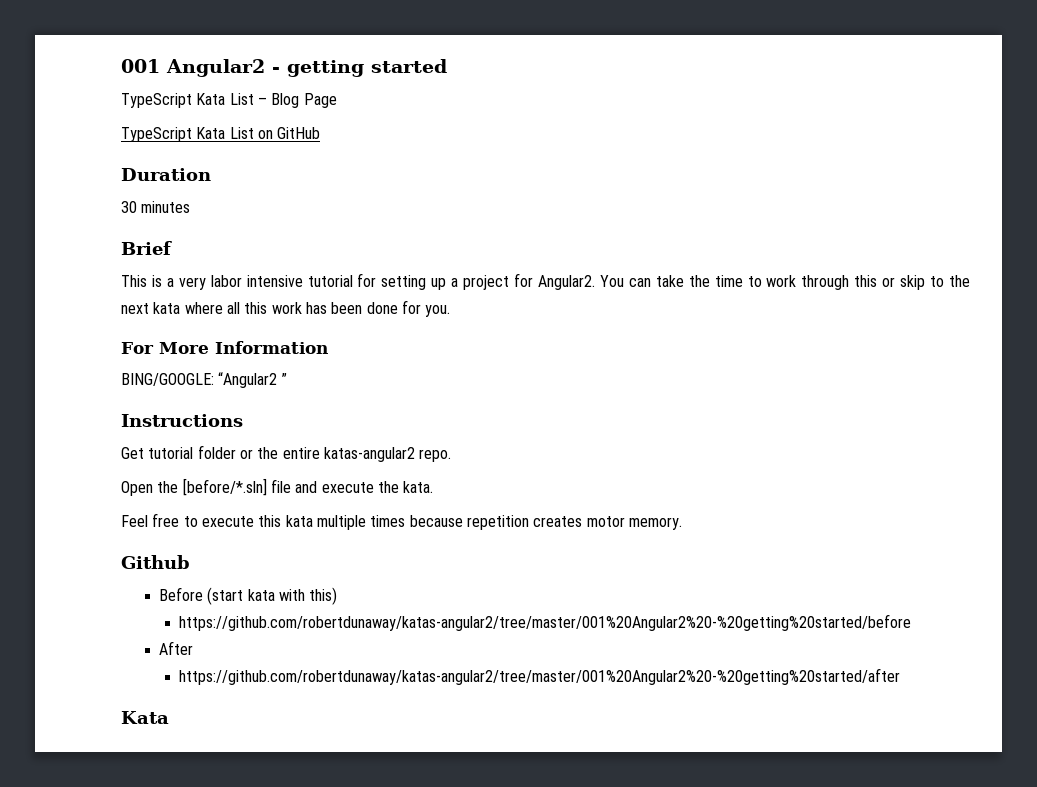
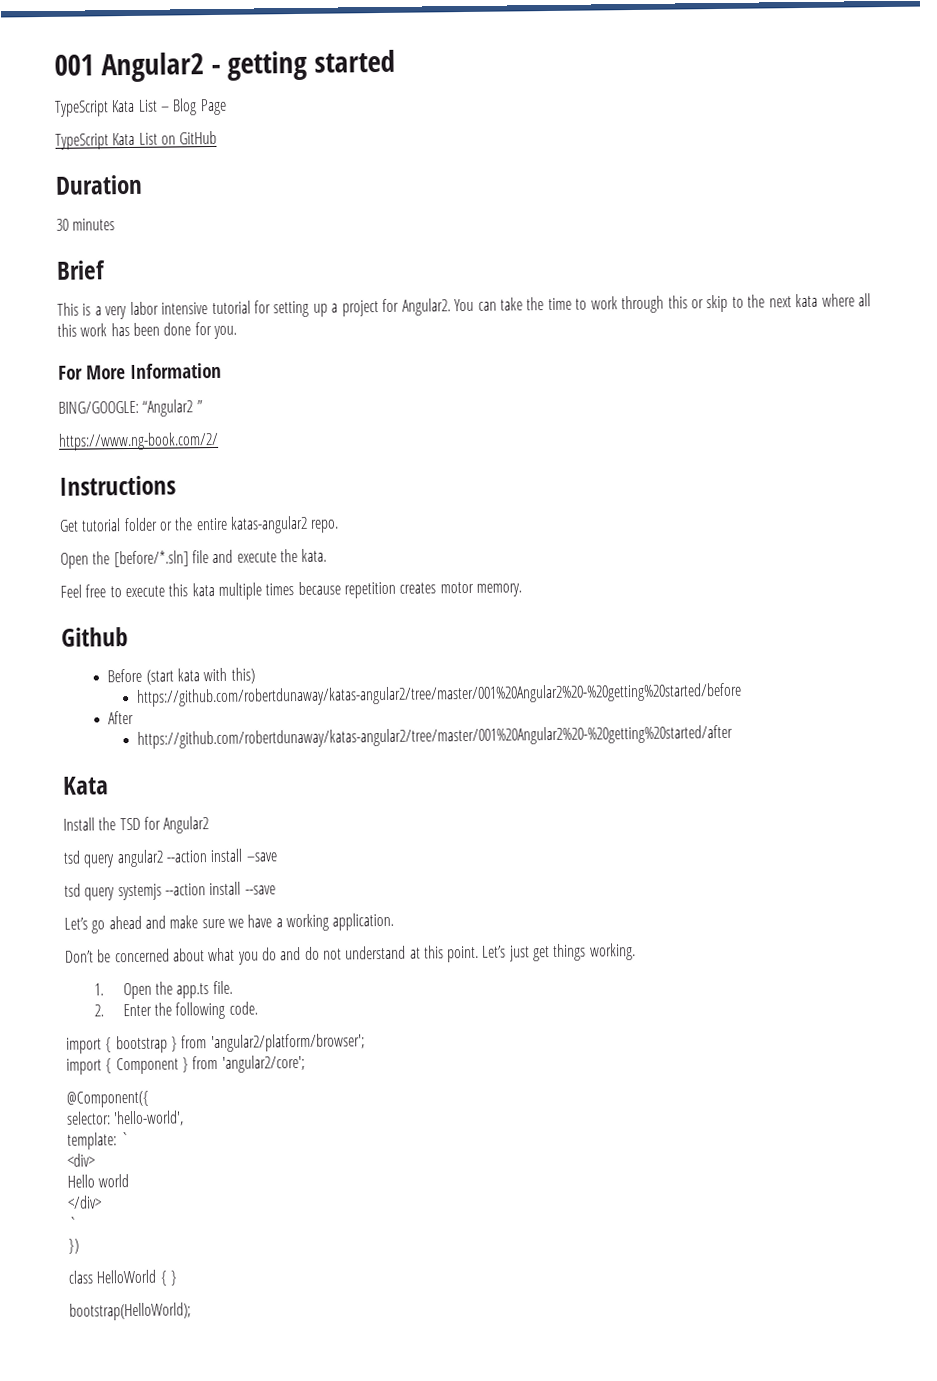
+ https://www.ng-book.com/2/
+ Install the TSD for Angular2
+ tsd query angular2 --action install –save
+ tsd query systemjs --action install --save
+ Let’s go ahead and make sure we have a working application.
+ Don’t be concerned about what you do and do not understand at this point. Let’s just get things working.
+ 1. Open the app.ts file.
+ 2. Enter the following code.
+ import { bootstrap } from 'angular2/platform/browser';
+ import { Component } from 'angular2/core';
+ @Component({
+ selector: 'hello-world',
+ template: `
+ <div>
+ Hello world
+ </div>
+ `
+ })
+ class HelloWorld { }
+ bootstrap(HelloWorld);

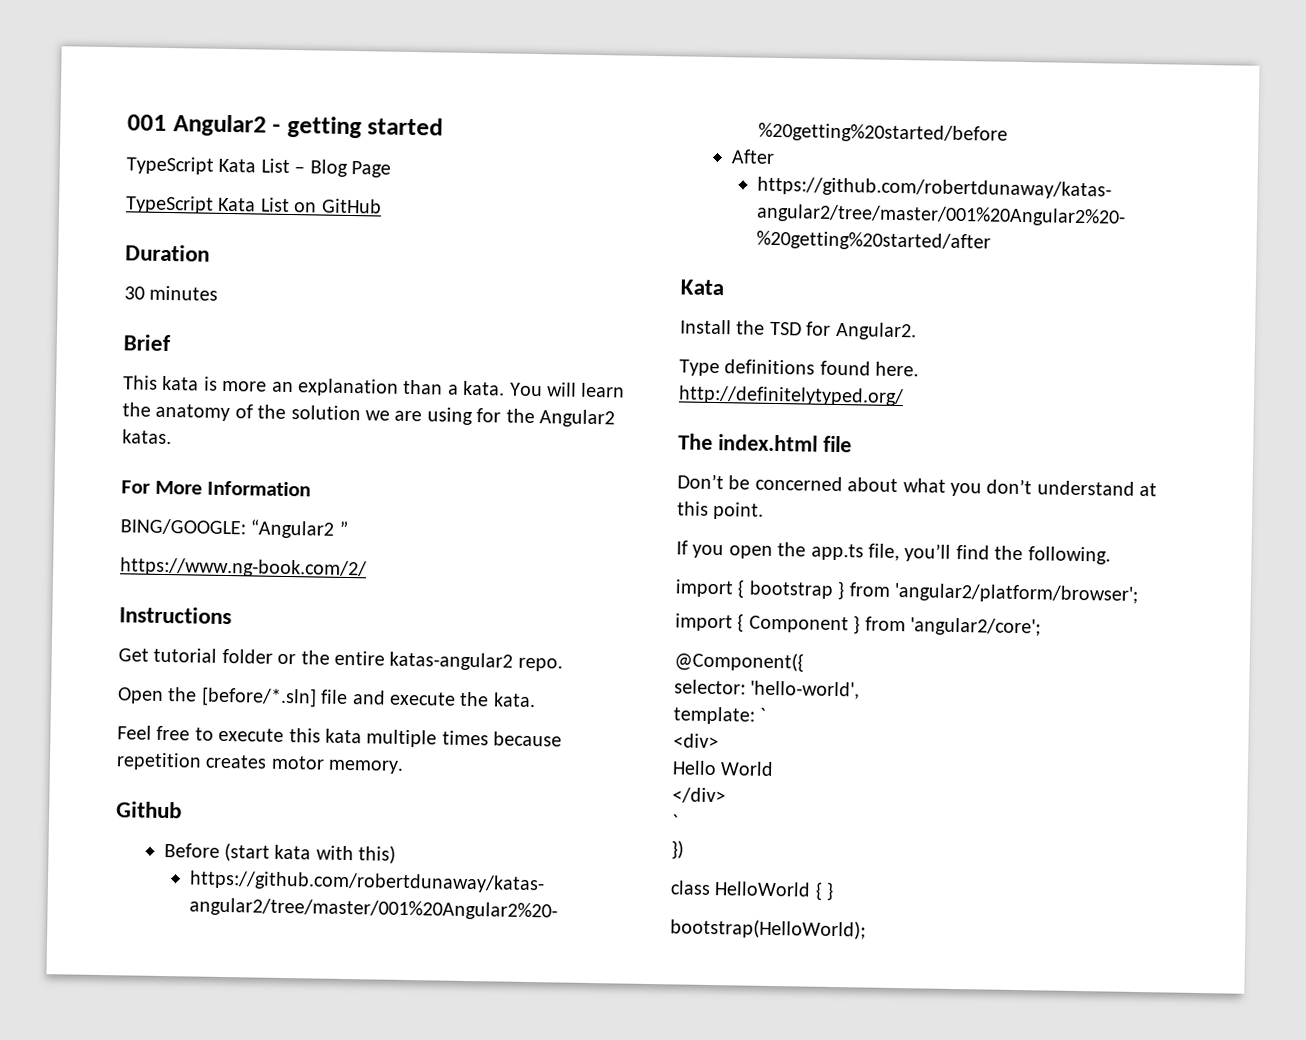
- This is a very labor intensive tutorial for setting up a project for Angular2. You can take the time to work through this or skip to the next kata where all this work has been done for you.
+ This kata is more an explanation than a kata. You will learn the anatomy of the solution we are using for the Angular2 katas.
- Install the TSD for Angular2
- tsd query angular2 --action install –save
- tsd query systemjs --action install --save
- Let’s go ahead and make sure we have a working application.
+ Install the TSD for Angular2.
+ Type definitions found here.
+ http://definitelytyped.org/
+ The index.html file
- Don’t be concerned about what you do and do not understand at this point. Let’s just get things working.
- 1. Open the app.ts file.
- 2. Enter the following code.
+ Don’t be concerned about what you don’t understand at this point.
+ If you open the app.ts file, you’ll find the following.
- Hello world
+ Hello World

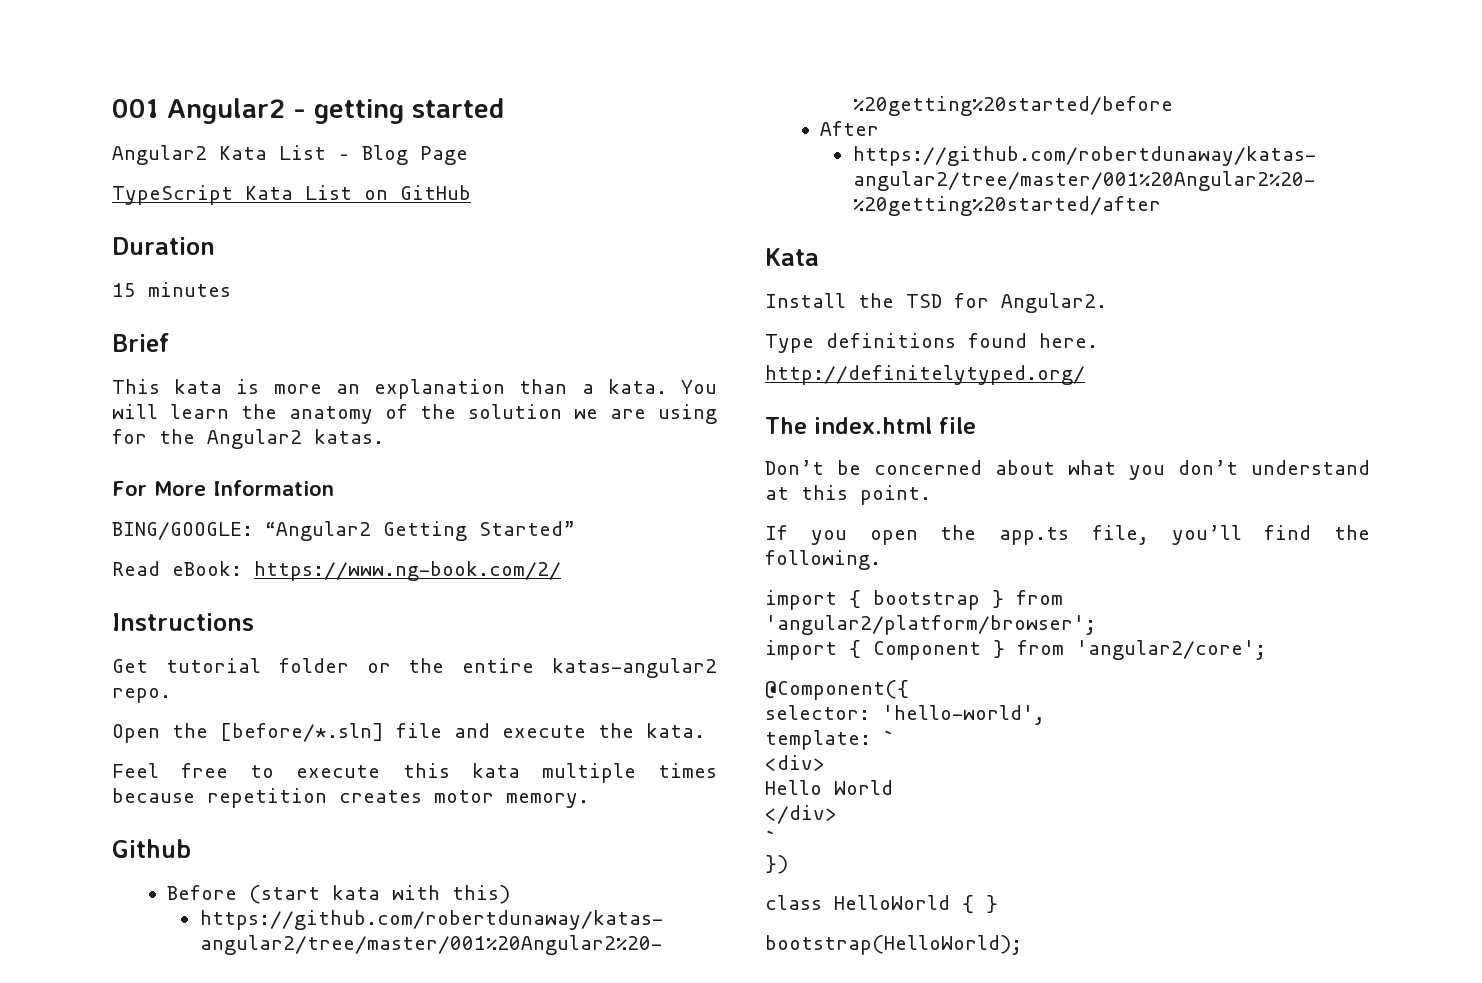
- TypeScript Kata List – Blog Page
+ Angular2 Kata List – Blog Page
- 30 minutes
+ 15 minutes
- BING/GOOGLE: “Angular2 ”
- https://www.ng-book.com/2/
+ BING/GOOGLE: “Angular2 Getting Started”
+ Read eBook: https://www.ng-book.com/2/

